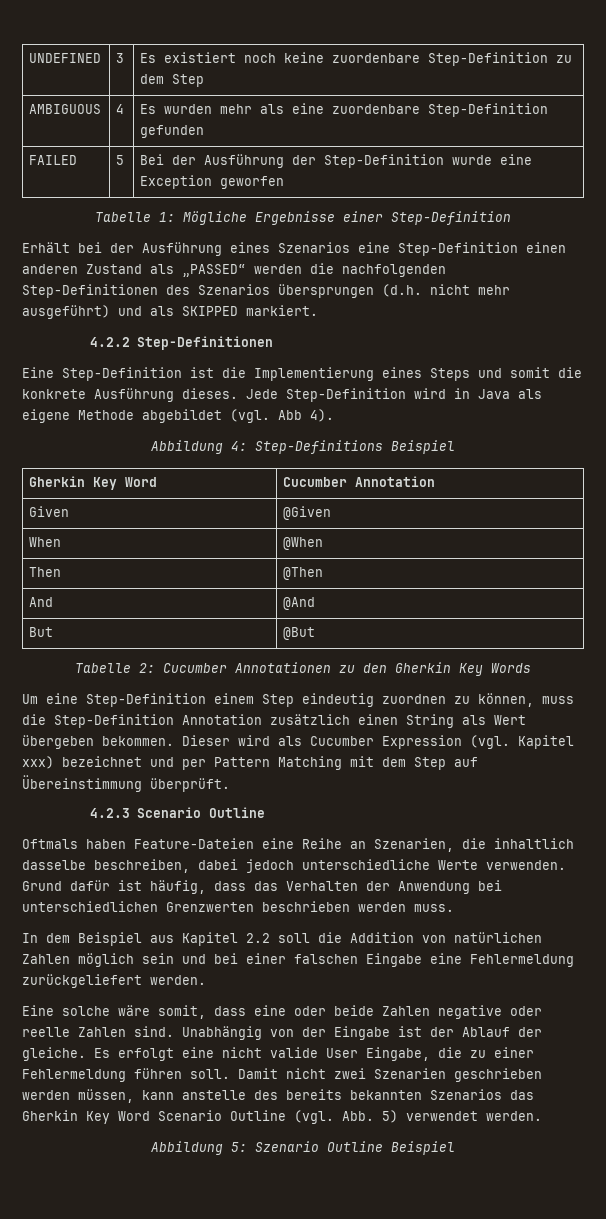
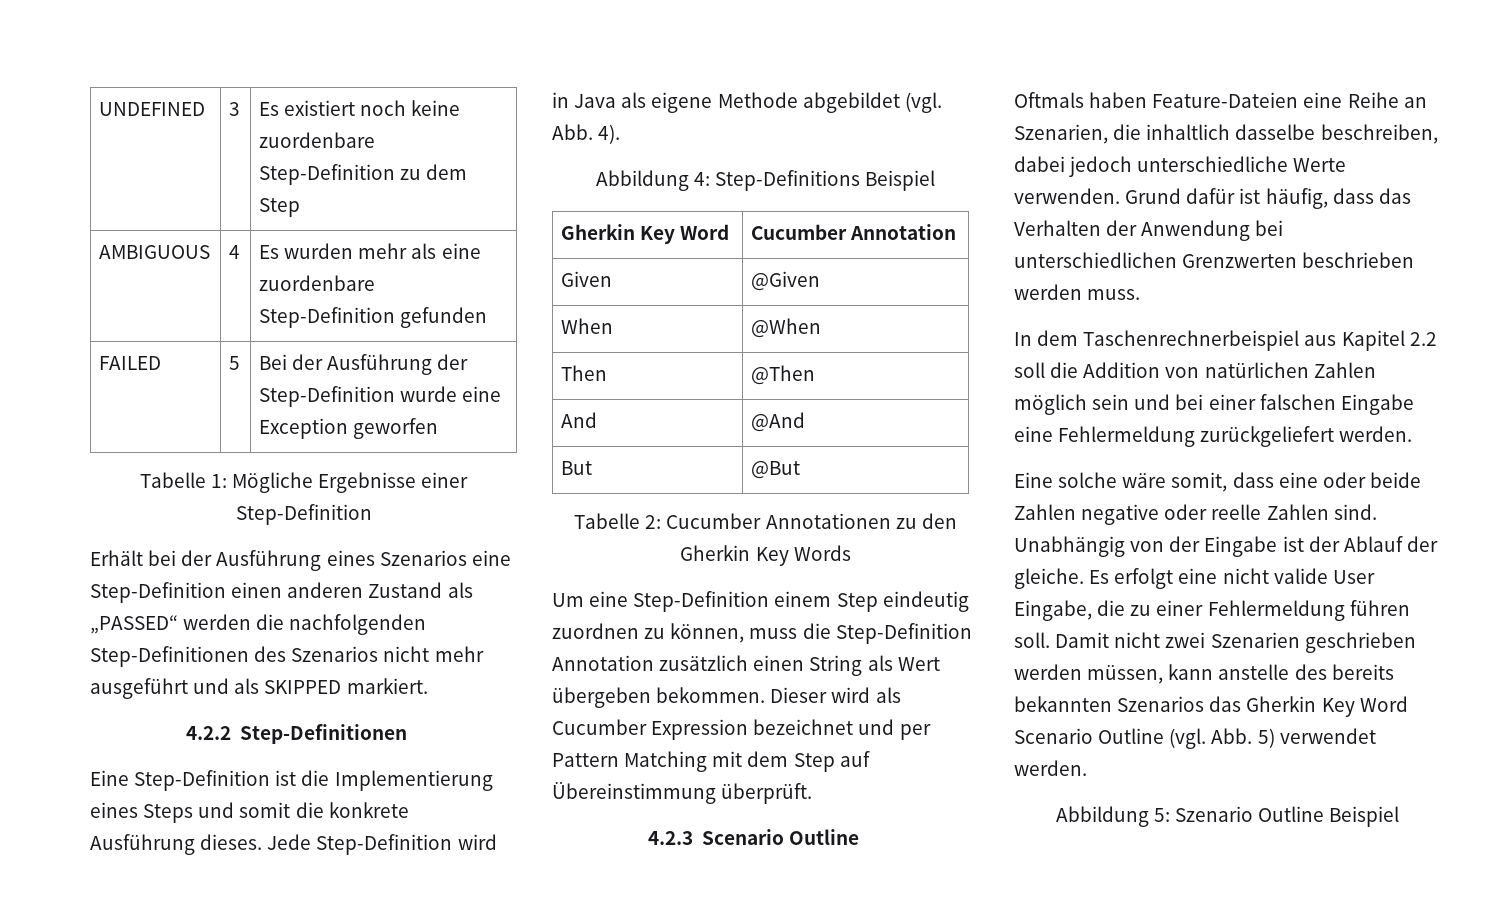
- Erhält bei der Ausführung eines Szenarios eine Step-Definition einen anderen Zustand als „PASSED“ werden die nachfolgenden Step-Definitionen des Szenarios übersprungen (d.h. nicht mehr ausgeführt) und als SKIPPED markiert.
+ Erhält bei der Ausführung eines Szenarios eine Step-Definition einen anderen Zustand als „PASSED“ werden die nachfolgenden Step-Definitionen des Szenarios nicht mehr ausgeführt und als SKIPPED markiert.
- Jede Step-Definition wird in Java als eigene Methode abgebildet (vgl. Abb 4).
+ Jede Step-Definition wird in Java als eigene Methode abgebildet (vgl. Abb. 4).
- Dieser wird als Cucumber Expression (vgl. Kapitel xxx) bezeichnet und per Pattern Matching mit dem Step auf Übereinstimmung überprüft.
+ Dieser wird als Cucumber Expression bezeichnet und per Pattern Matching mit dem Step auf Übereinstimmung überprüft.
- In dem Beispiel aus Kapitel 2.2 soll die Addition von natürlichen Zahlen möglich sein und bei einer falschen Eingabe eine Fehlermeldung zurückgeliefert werden.
+ In dem Taschenrechnerbeispiel aus Kapitel 2.2 soll die Addition von natürlichen Zahlen möglich sein und bei einer falschen Eingabe eine Fehlermeldung zurückgeliefert werden.

